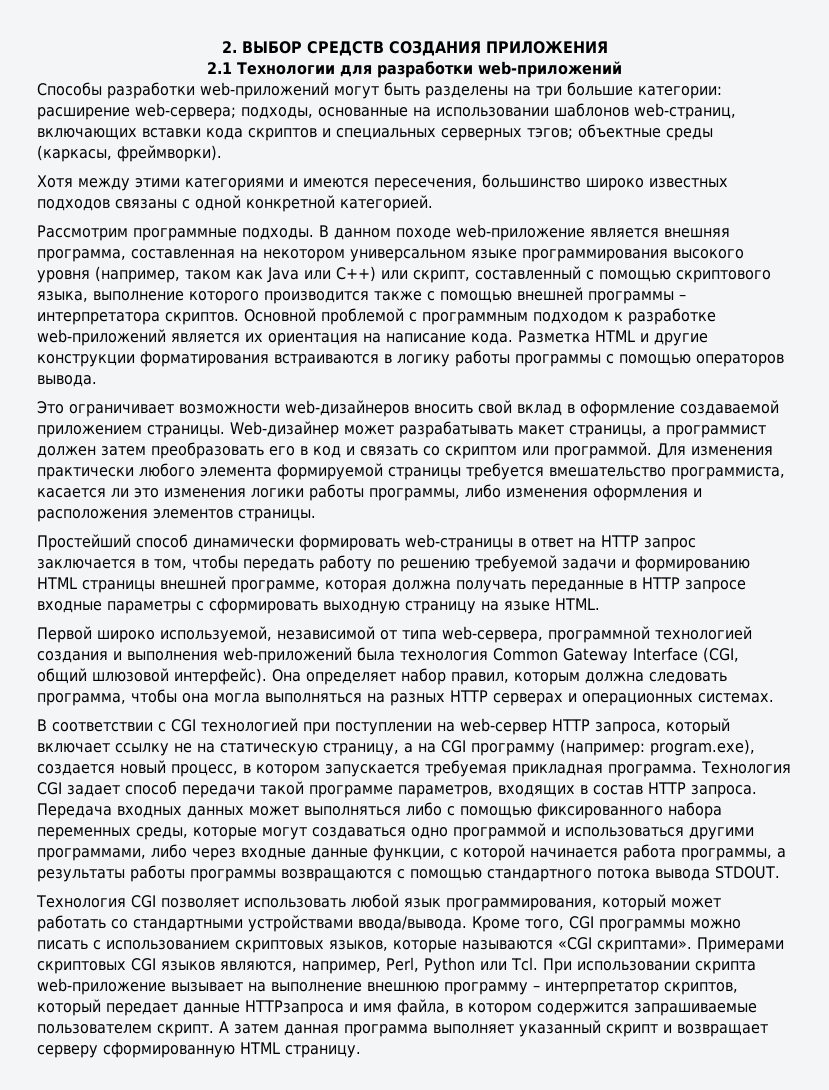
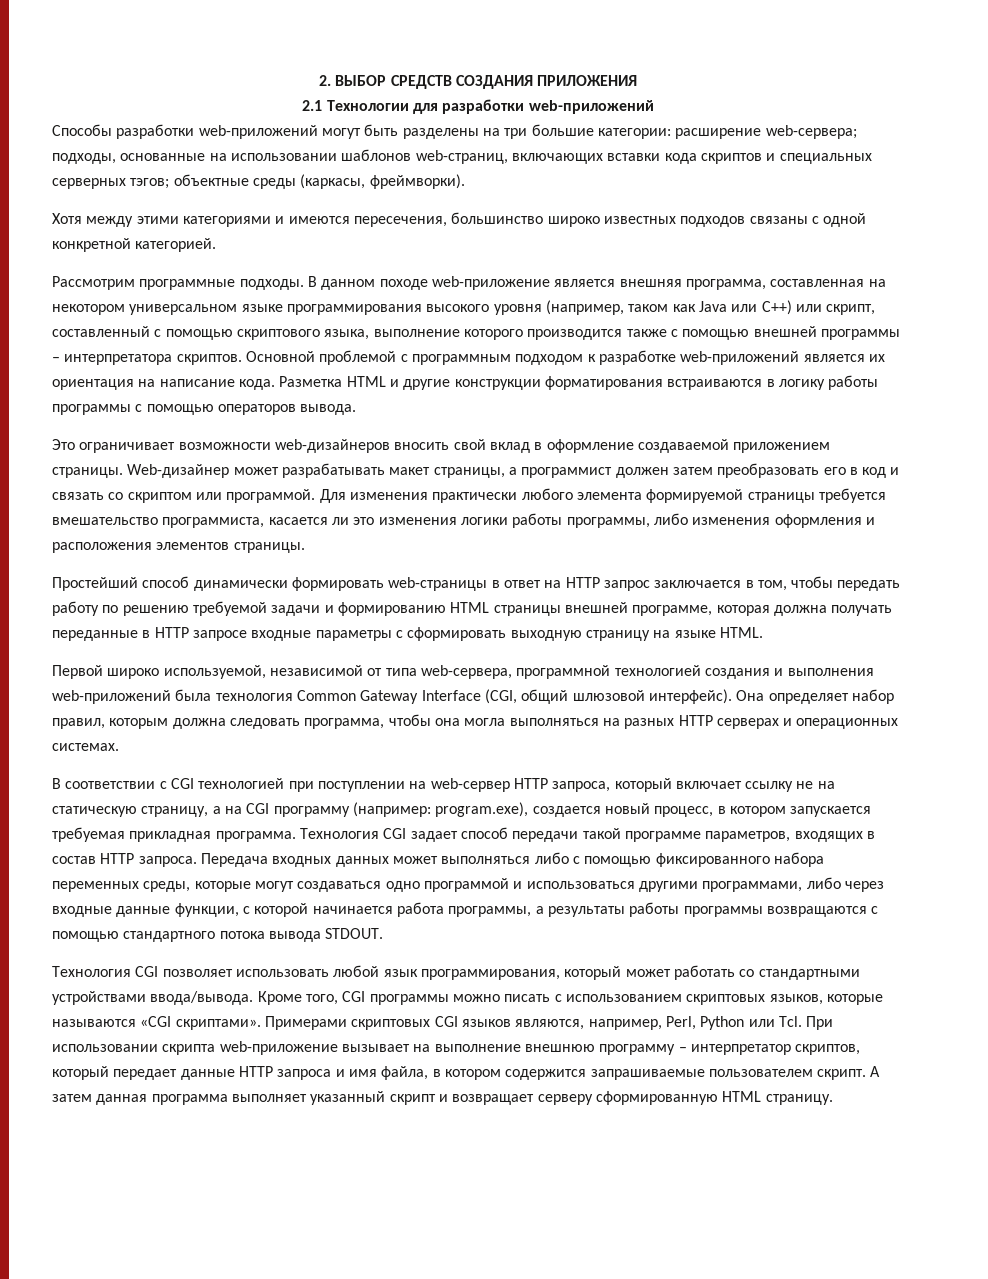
- Примерами скриптовых CGI языков являются, например, Perl, Python или Tcl. При использовании скрипта web-приложение вызывает на выполнение внешнюю программу – интерпретатор скриптов, который передает данные HTTPзапроса и имя файла, в котором содержится запрашиваемые пользователем скрипт.
+ Примерами скриптовых CGI языков являются, например, Perl, Python или Tcl. При использовании скрипта web-приложение вызывает на выполнение внешнюю программу – интерпретатор скриптов, который передает данные HTTP запроса и имя файла, в котором содержится запрашиваемые пользователем скрипт.

